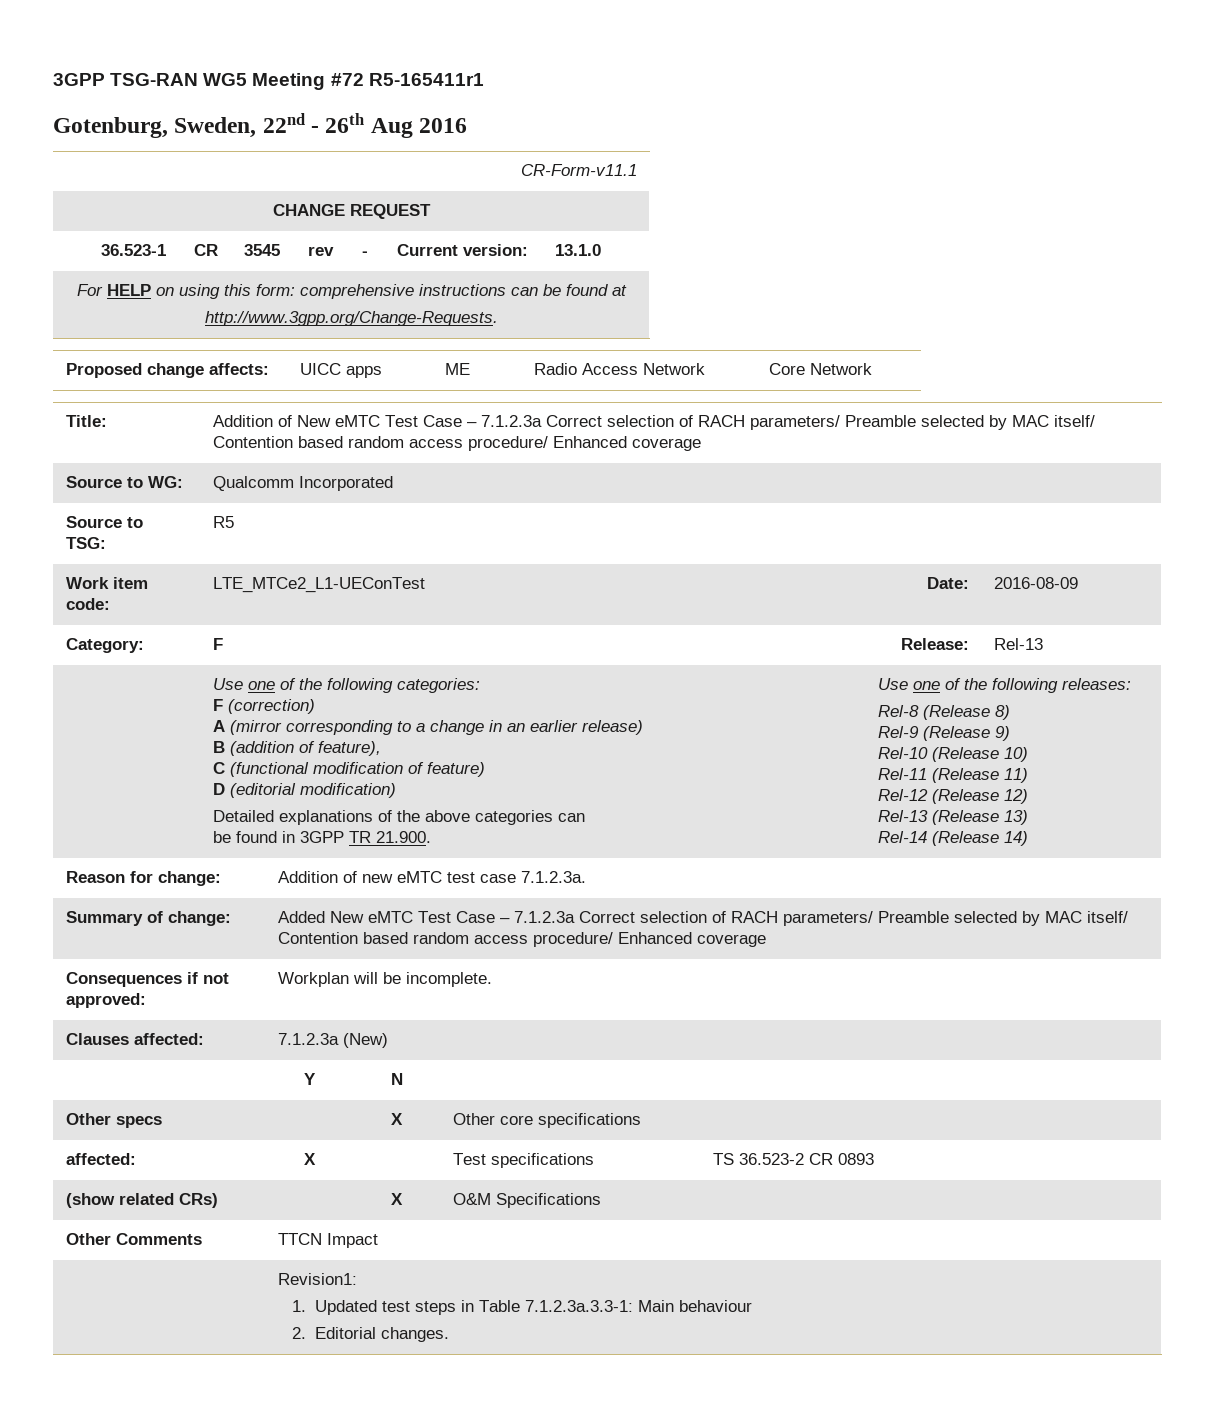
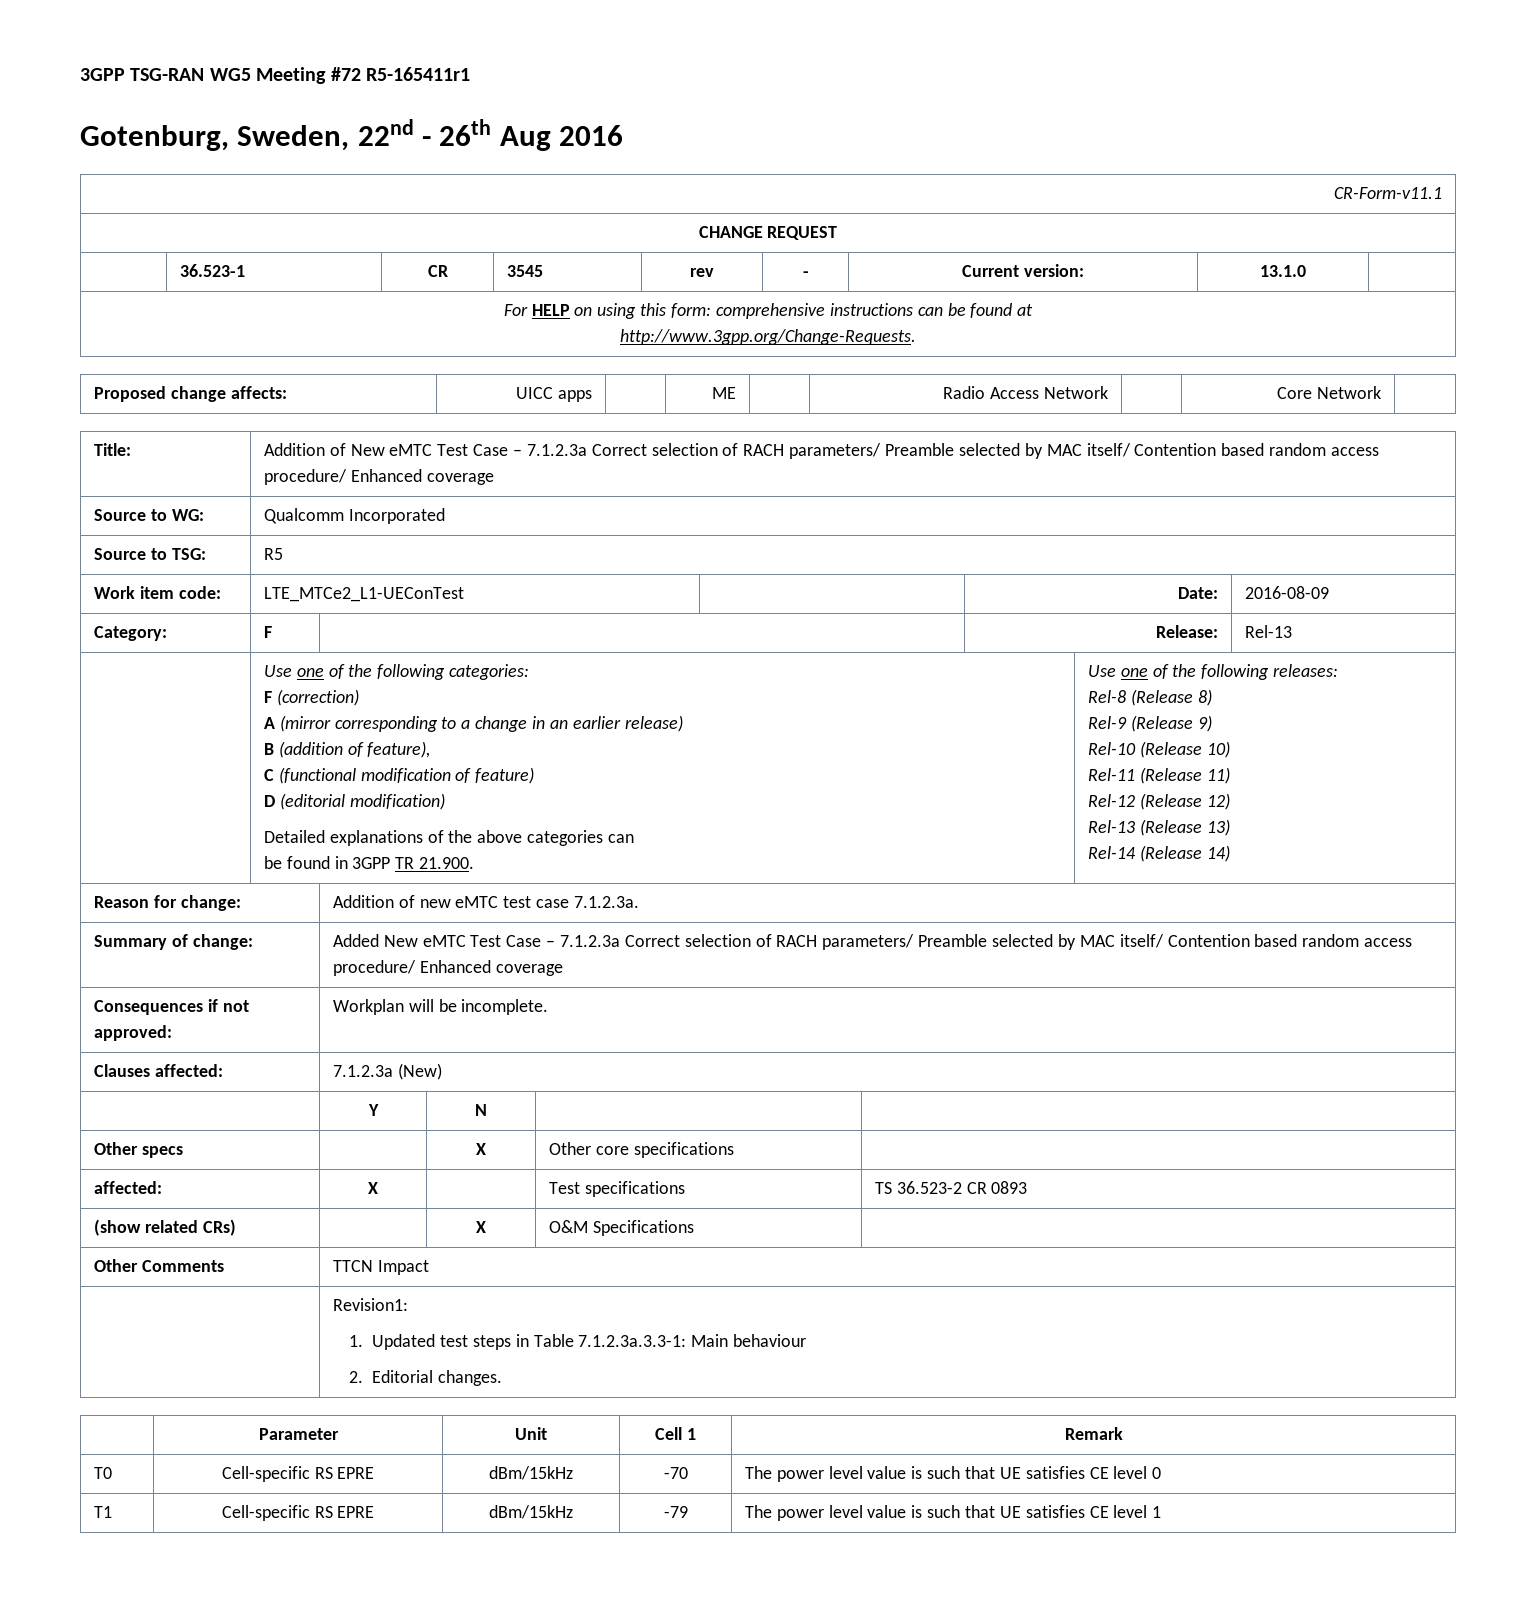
+ | Parameter | Unit | Cell 1 | Remark
+ T0 | Cell-specific RS EPRE | dBm/15kHz | -70 | The power level value is such that UE satisfies CE level 0
+ T1 | Cell-specific RS EPRE | dBm/15kHz | -79 | The power level value is such that UE satisfies CE level 1

